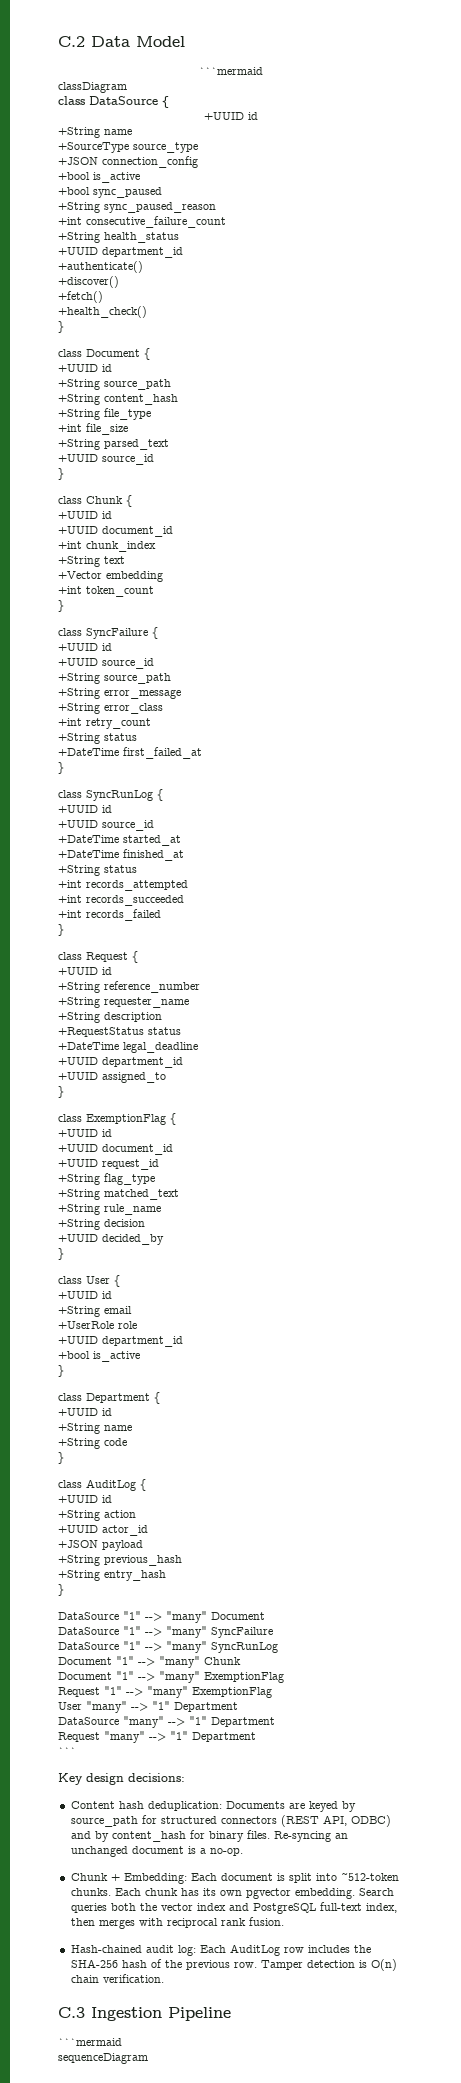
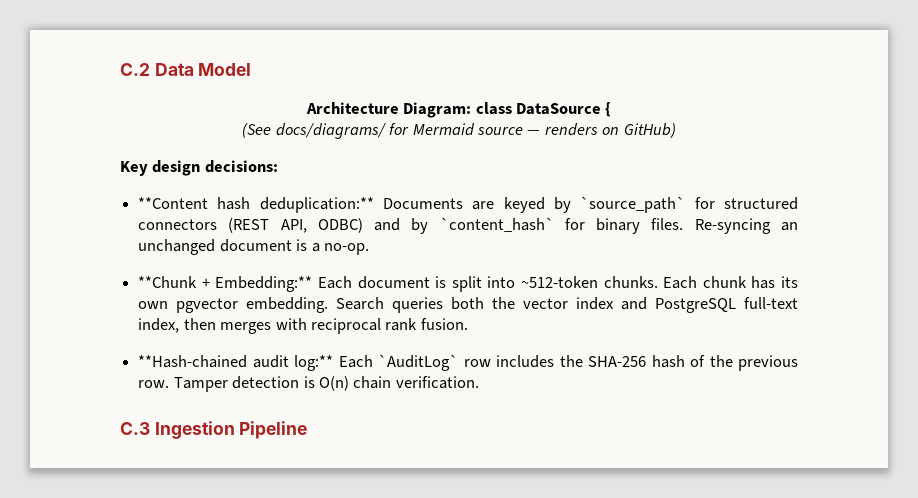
  C.2 Data Model
- ```mermaid
- classDiagram
- class DataSource {
- +UUID id
- +String name
- +SourceType source_type
- +JSON connection_config
- +bool is_active
- +bool sync_paused
- +String sync_paused_reason
- +int consecutive_failure_count
- +String health_status
- +UUID department_id
- +authenticate()
- +discover()
- +fetch()
- +health_check()
- }
- class Document {
- +UUID id
- +String source_path
- +String content_hash
- +String file_type
- +int file_size
- +String parsed_text
- +UUID source_id
- }
- class Chunk {
- +UUID id
- +UUID document_id
- +int chunk_index
- +String text
- +Vector embedding
- +int token_count
- }
- class SyncFailure {
- +UUID id
- +UUID source_id
- +String source_path
- +String error_message
- +String error_class
- +int retry_count
- +String status
- +DateTime first_failed_at
- }
- class SyncRunLog {
- +UUID id
- +UUID source_id
- +DateTime started_at
- +DateTime finished_at
- +String status
- +int records_attempted
- +int records_succeeded
- +int records_failed
- }
- class Request {
- +UUID id
- +String reference_number
- +String requester_name
- +String description
- +RequestStatus status
- +DateTime legal_deadline
- +UUID department_id
- +UUID assigned_to
- }
- class ExemptionFlag {
- +UUID id
- +UUID document_id
- +UUID request_id
- +String flag_type
- +String matched_text
- +String rule_name
- +String decision
- +UUID decided_by
- }
- class User {
- +UUID id
- +String email
- +UserRole role
- +UUID department_id
- +bool is_active
- }
- class Department {
- +UUID id
- +String name
- +String code
- }
- class AuditLog {
- +UUID id
- +String action
- +UUID actor_id
- +JSON payload
- +String previous_hash
- +String entry_hash
- }
- DataSource "1" --> "many" Document
- DataSource "1" --> "many" SyncFailure
- DataSource "1" --> "many" SyncRunLog
- Document "1" --> "many" Chunk
- Document "1" --> "many" ExemptionFlag
- Request "1" --> "many" ExemptionFlag
- User "many" --> "1" Department
- DataSource "many" --> "1" Department
- Request "many" --> "1" Department
- ```
+ Architecture Diagram: class DataSource {
+ (See docs/diagrams/ for Mermaid source — renders on GitHub)
- Content hash deduplication: Documents are keyed by source_path for structured connectors (REST API, ODBC) and by content_hash for binary files.
+ **Content hash deduplication:** Documents are keyed by `source_path` for structured connectors (REST API, ODBC) and by `content_hash` for binary files.
- Chunk + Embedding: Each document is split into ~512-token chunks.
+ **Chunk + Embedding:** Each document is split into ~512-token chunks.
- Hash-chained audit log: Each AuditLog row includes the SHA-256 hash of the previous row.
+ **Hash-chained audit log:** Each `AuditLog` row includes the SHA-256 hash of the previous row.
  C.3 Ingestion Pipeline
- ```mermaid
- sequenceDiagram

